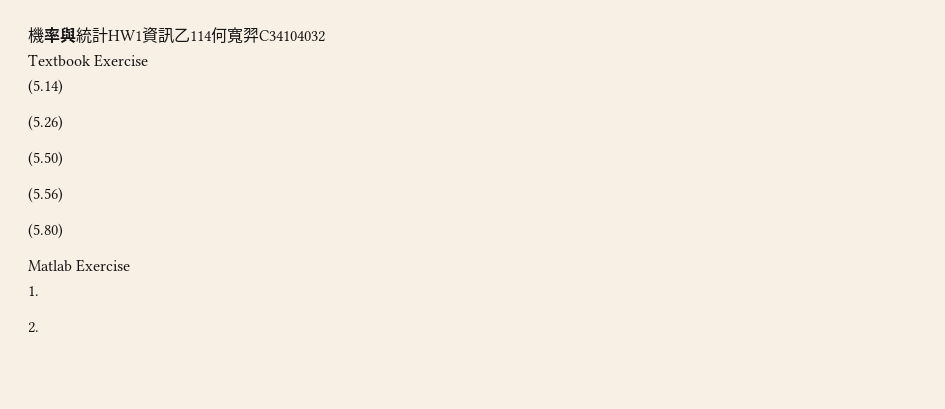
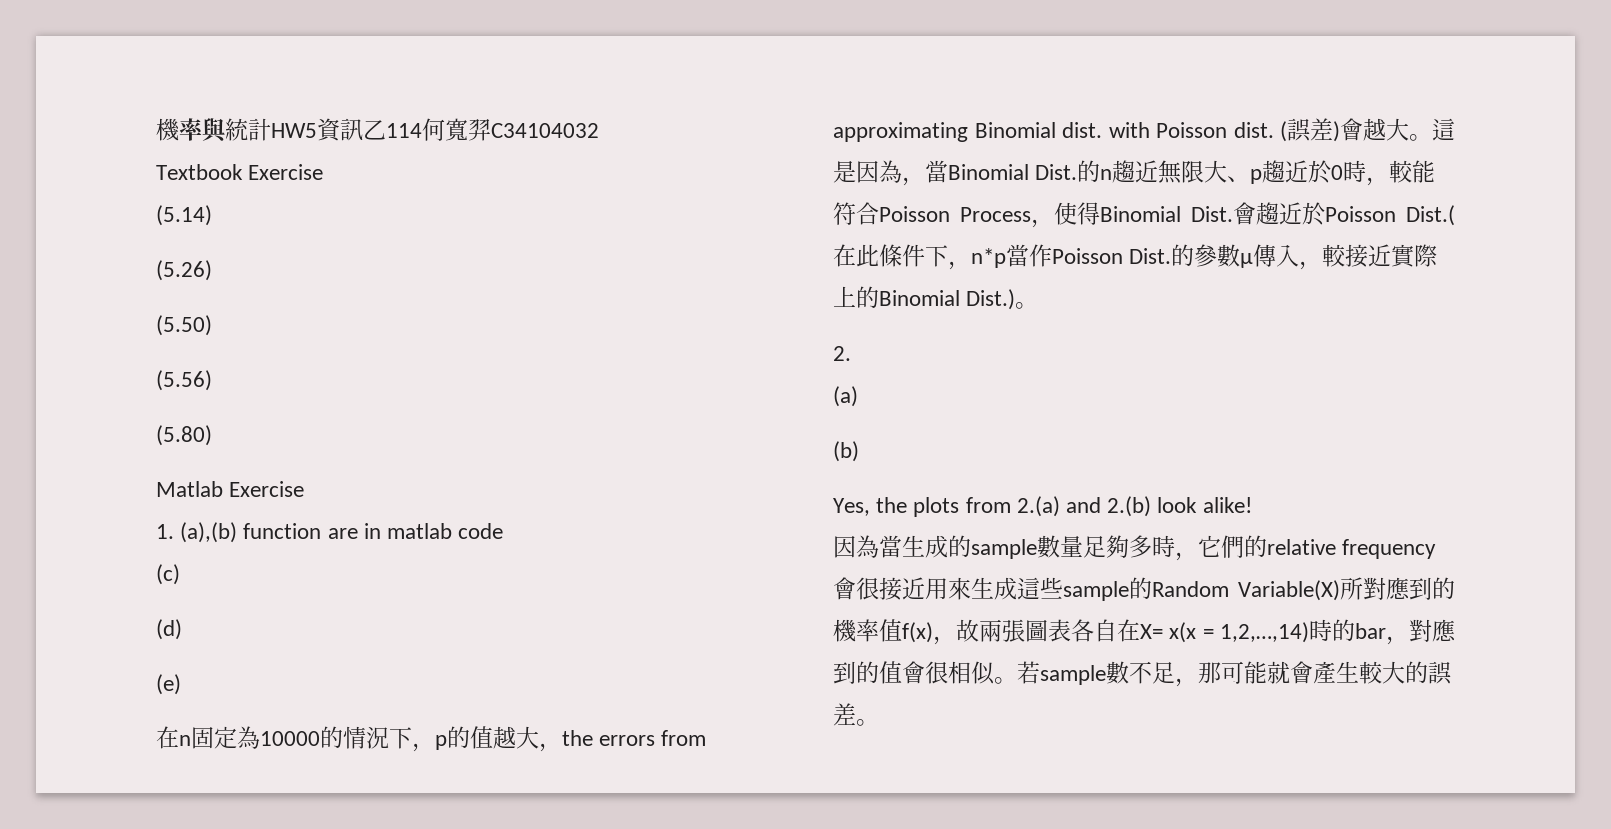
- 機率與統計HW1資訊乙114何寬羿C34104032
+ 機率與統計HW5資訊乙114何寬羿C34104032
- 1.
+ 1. (a),(b) function are in matlab code
+ (c)
+ (d)
+ (e)
+ 在n固定為10000的情況下，p的值越大，the errors from approximating Binomial dist. with Poisson dist. (誤差)會越大。這是因為，當Binomial Dist.的n趨近無限大、p趨近於0時，較能符合Poisson Process，使得Binomial Dist.會趨近於Poisson Dist.(在此條件下，n*p當作Poisson Dist.的參數µ傳入，較接近實際上的Binomial Dist.)。
  2.
+ (a)
+ (b)
+ Yes, the plots from 2.(a) and 2.(b) look alike!
+ 因為當生成的sample數量足夠多時，它們的relative frequency會很接近用來生成這些sample的Random Variable(X)所對應到的機率值f(x)，故兩張圖表各自在X= x(x = 1,2,…,14)時的bar，對應到的值會很相似。若sample數不足，那可能就會產生較大的誤差。

